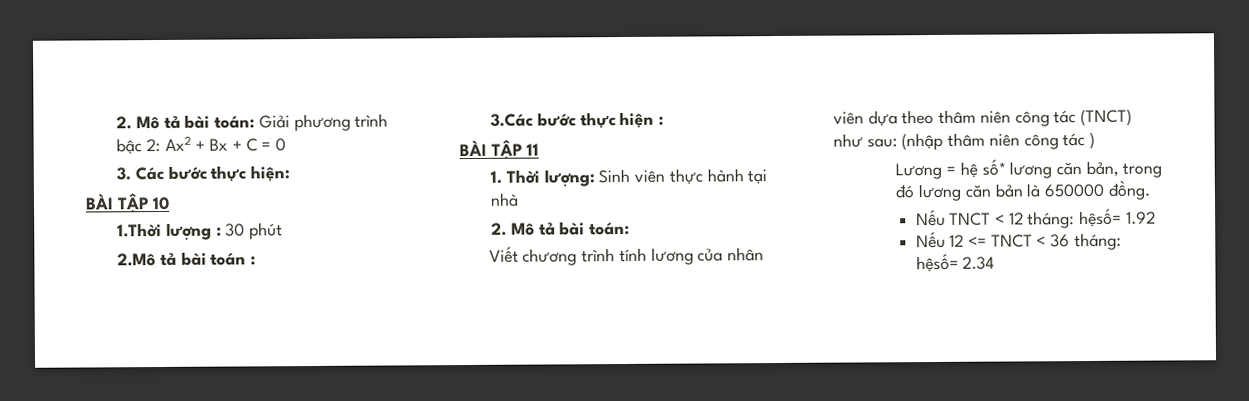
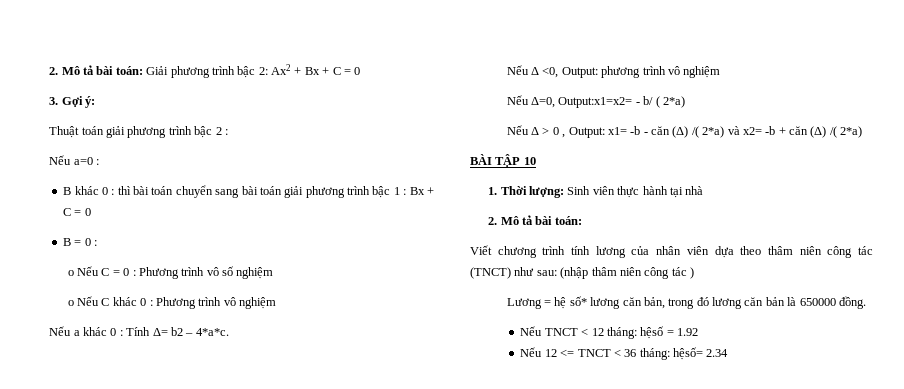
- 3. Các bước thực hiện:
+ 3. Gợi ý:
+ Thuật toán giải phương trình bậc 2 :
+ Nếu a=0 :
+ B khác 0 : thì bài toán chuyển sang bài toán giải phương trình bậc 1 : Bx + C = 0
+ B = 0 :
+ o Nếu C = 0 : Phương trình vô số nghiệm
+ o Nếu C khác 0 : Phương trình vô nghiệm
+ Nếu a khác 0 : Tính Δ= b2 – 4*a*c.
+ Nếu Δ <0, Output: phương trình vô nghiệm
+ Nếu Δ=0, Output:x1=x2= - b/ ( 2*a)
+ Nếu Δ > 0 , Output: x1= -b - căn (Δ) /( 2*a) và x2= -b + căn (Δ) /( 2*a)
  BÀI TẬP 10
- 1.Thời lượng : 30 phút
- 2.Mô tả bài toán :
- 3.Các bước thực hiện :
- BÀI TẬP 11
- Nếu TNCT < 12 tháng: hệsố= 1.92
+ Nếu TNCT < 12 tháng: hệsố = 1.92

